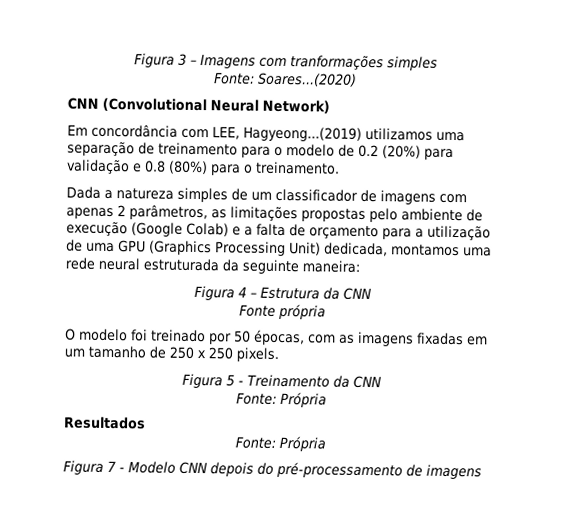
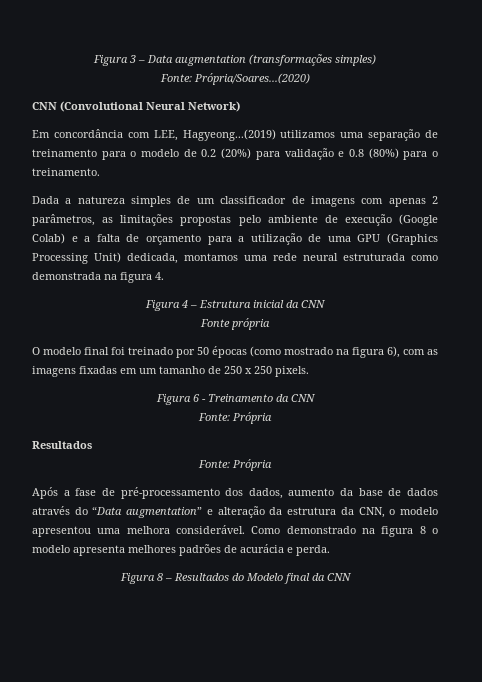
- Figura 3 – Imagens com tranformações simples
- Fonte: Soares...(2020)
+ Figura 3 – Data augmentation (transformações simples)
+ Fonte: Própria/Soares...(2020)
- Dada a natureza simples de um classificador de imagens com apenas 2 parâmetros, as limitações propostas pelo ambiente de execução (Google Colab) e a falta de orçamento para a utilização de uma GPU (Graphics Processing Unit) dedicada, montamos uma rede neural estruturada da seguinte maneira:
+ Dada a natureza simples de um classificador de imagens com apenas 2 parâmetros, as limitações propostas pelo ambiente de execução (Google Colab) e a falta de orçamento para a utilização de uma GPU (Graphics Processing Unit) dedicada, montamos uma rede neural estruturada como demonstrada na figura 4.
- Figura 4 – Estrutura da CNN
+ Figura 4 – Estrutura inicial da CNN
- O modelo foi treinado por 50 épocas, com as imagens fixadas em um tamanho de 250 x 250 pixels.
+ O modelo final foi treinado por 50 épocas (como mostrado na figura 6), com as imagens fixadas em um tamanho de 250 x 250 pixels.
- Figura 5 - Treinamento da CNN
+ Figura 6 - Treinamento da CNN
- Figura 7 - Modelo CNN depois do pré-processamento de imagens
+ Após a fase de pré-processamento dos dados, aumento da base de dados através do “Data augmentation” e alteração da estrutura da CNN, o modelo apresentou uma melhora considerável. Como demonstrado na figura 8 o modelo apresenta melhores padrões de acurácia e perda.
+ Figura 8 – Resultados do Modelo final da CNN

